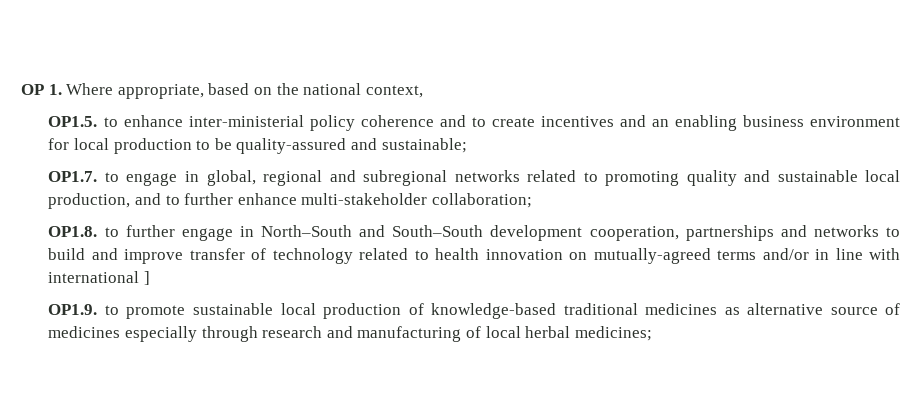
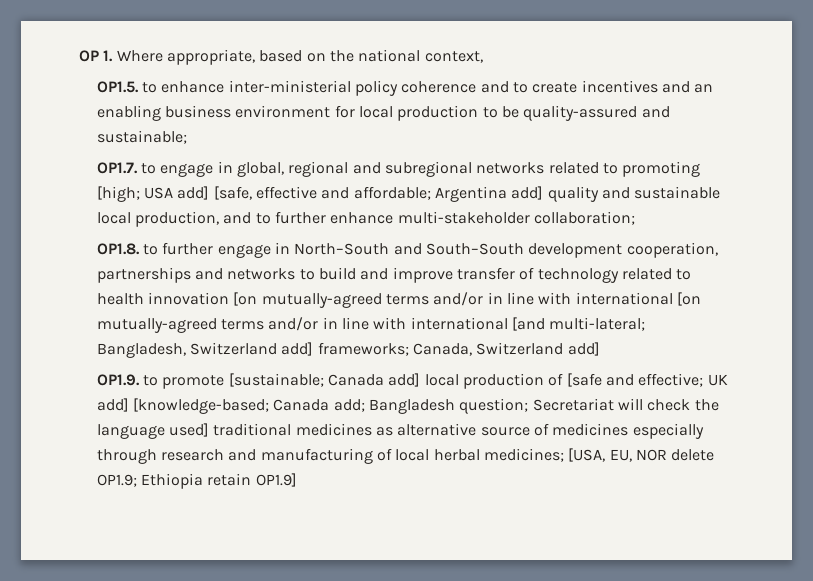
- OP1.7. to engage in global, regional and subregional networks related to promoting quality and sustainable local production, and to further enhance multi-stakeholder collaboration;
+ OP1.7. to engage in global, regional and subregional networks related to promoting [high; USA add] [safe, effective and affordable; Argentina add] quality and sustainable local production, and to further enhance multi-stakeholder collaboration;
- OP1.8. to further engage in North–South and South–South development cooperation, partnerships and networks to build and improve transfer of technology related to health innovation on mutually-agreed terms and/or in line with international ]
- OP1.9. to promote sustainable local production of knowledge-based traditional medicines as alternative source of medicines especially through research and manufacturing of local herbal medicines;
+ OP1.8. to further engage in North–South and South–South development cooperation, partnerships and networks to build and improve transfer of technology related to health innovation [on mutually-agreed terms and/or in line with international [on mutually-agreed terms and/or in line with international [and multi-lateral; Bangladesh, Switzerland add] frameworks; Canada, Switzerland add]
+ OP1.9. to promote [sustainable; Canada add] local production of [safe and effective; UK add] [knowledge-based; Canada add; Bangladesh question; Secretariat will check the language used] traditional medicines as alternative source of medicines especially through research and manufacturing of local herbal medicines; [USA, EU, NOR delete OP1.9; Ethiopia retain OP1.9]

